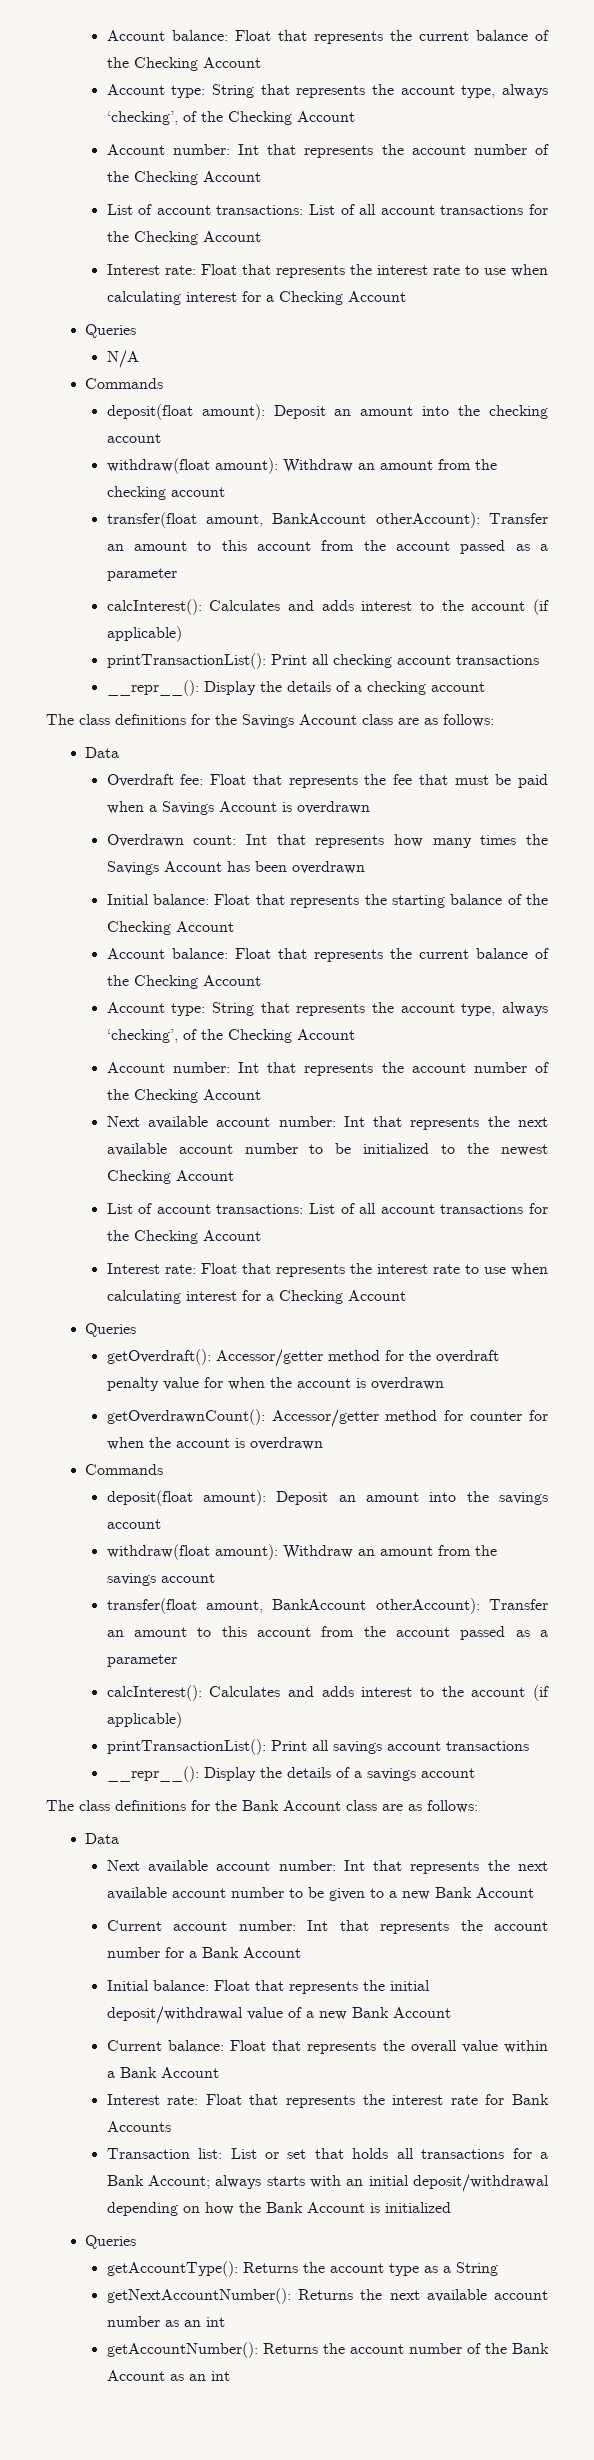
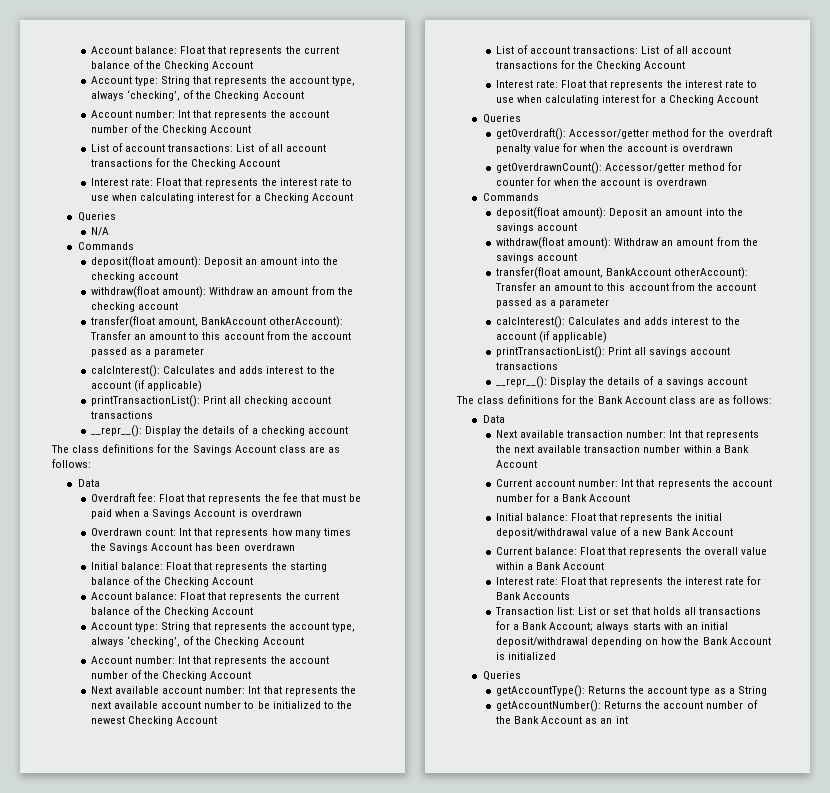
- Next available account number: Int that represents the next available account number to be given to a new Bank Account
+ Next available transaction number: Int that represents the next available transaction number within a Bank Account
- getNextAccountNumber(): Returns the next available account number as an int

